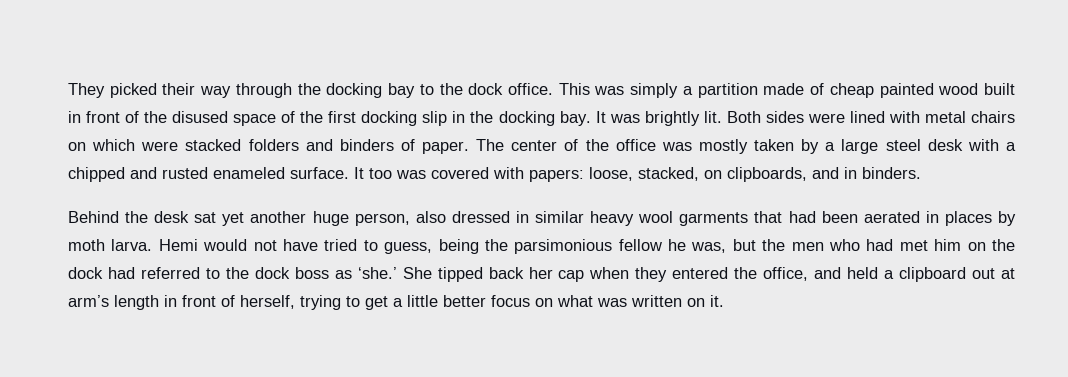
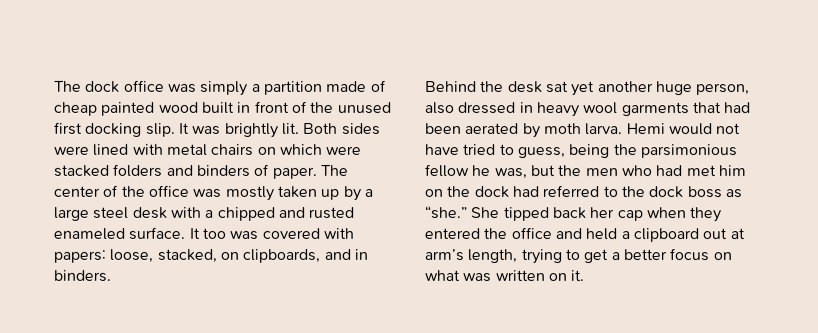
- They picked their way through the docking bay to the dock office. This was simply a partition made of cheap painted wood built in front of the disused space of the first docking slip in the docking bay.
+ The dock office was simply a partition made of cheap painted wood built in front of the unused first docking slip.
- The center of the office was mostly taken by a large steel desk with a chipped and rusted enameled surface.
+ The center of the office was mostly taken up by a large steel desk with a chipped and rusted enameled surface.
- Behind the desk sat yet another huge person, also dressed in similar heavy wool garments that had been aerated in places by moth larva.
+ Behind the desk sat yet another huge person, also dressed in heavy wool garments that had been aerated by moth larva.
- Hemi would not have tried to guess, being the parsimonious fellow he was, but the men who had met him on the dock had referred to the dock boss as ‘she.’
+ Hemi would not have tried to guess, being the parsimonious fellow he was, but the men who had met him on the dock had referred to the dock boss as “she.”
- She tipped back her cap when they entered the office, and held a clipboard out at arm’s length in front of herself, trying to get a little better focus on what was written on it.
+ She tipped back her cap when they entered the office and held a clipboard out at arm’s length, trying to get a better focus on what was written on it.

